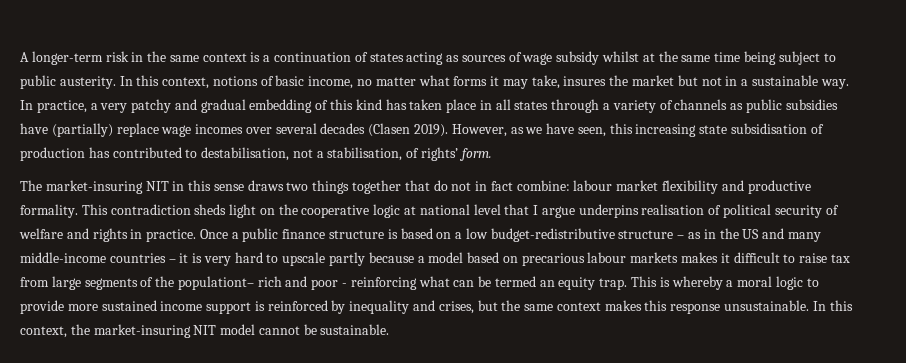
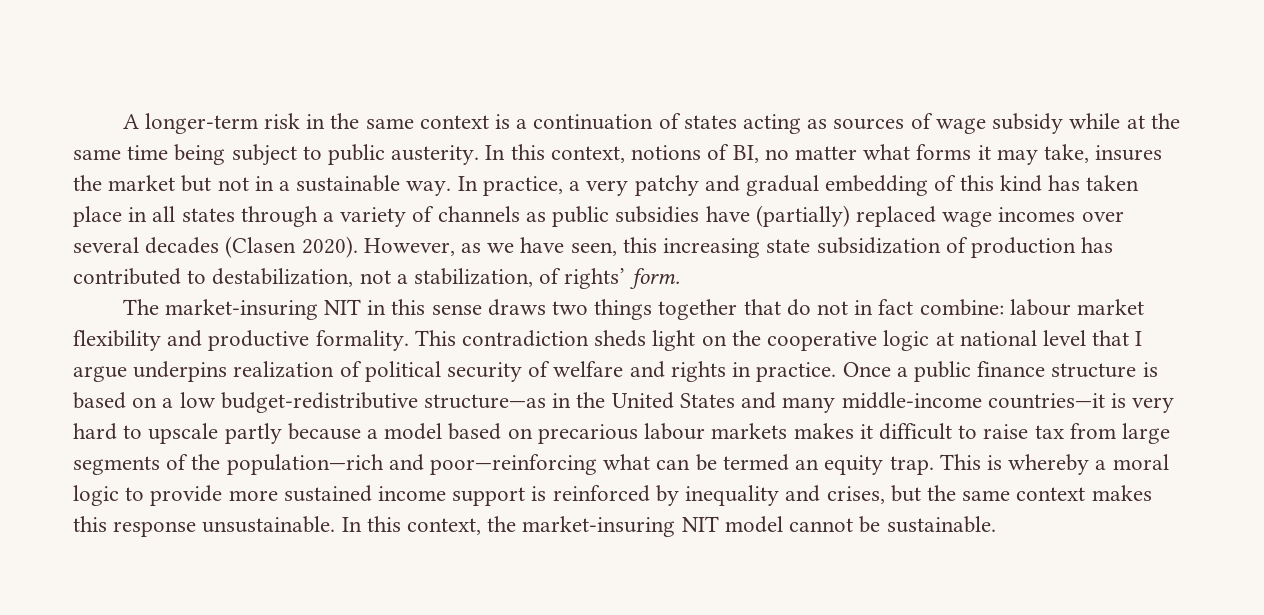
- A longer-term risk in the same context is a continuation of states acting as sources of wage subsidy whilst at the same time being subject to public austerity.
+ A longer-term risk in the same context is a continuation of states acting as sources of wage subsidy while at the same time being subject to public austerity.
- In this context, notions of basic income, no matter what forms it may take, insures the market but not in a sustainable way.
+ In this context, notions of BI, no matter what forms it may take, insures the market but not in a sustainable way.
- In practice, a very patchy and gradual embedding of this kind has taken place in all states through a variety of channels as public subsidies have (partially) replace wage incomes over several decades (Clasen 2019).
+ In practice, a very patchy and gradual embedding of this kind has taken place in all states through a variety of channels as public subsidies have (partially) replaced wage incomes over several decades (Clasen 2020).
- However, as we have seen, this increasing state subsidisation of production has contributed to destabilisation, not a stabilisation, of rights’ form.
+ However, as we have seen, this increasing state subsidization of production has contributed to destabilization, not a stabilization, of rights’ form.
- This contradiction sheds light on the cooperative logic at national level that I argue underpins realisation of political security of welfare and rights in practice.
+ This contradiction sheds light on the cooperative logic at national level that I argue underpins realization of political security of welfare and rights in practice.
- Once a public finance structure is based on a low budget-redistributive structure – as in the US and many middle-income countries – it is very hard to upscale partly because a model based on precarious labour markets makes it difficult to raise tax from large segments of the populationt– rich and poor - reinforcing what can be termed an equity trap.
+ Once a public finance structure is based on a low budget-redistributive structure—as in the United States and many middle-income countries—it is very hard to upscale partly because a model based on precarious labour markets makes it difficult to raise tax from large segments of the population—rich and poor—reinforcing what can be termed an equity trap.

